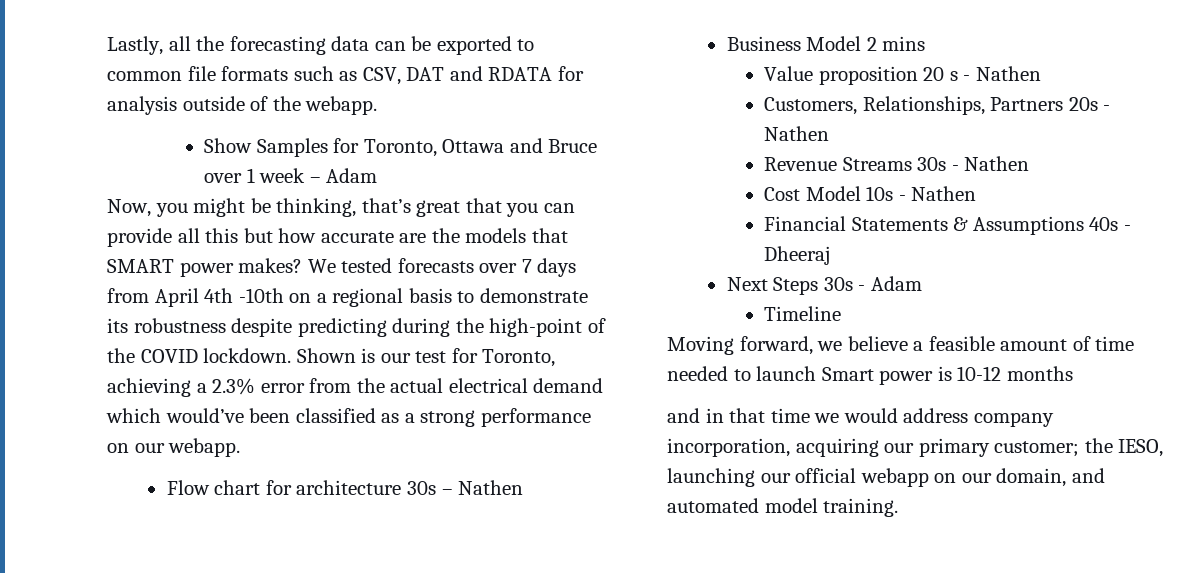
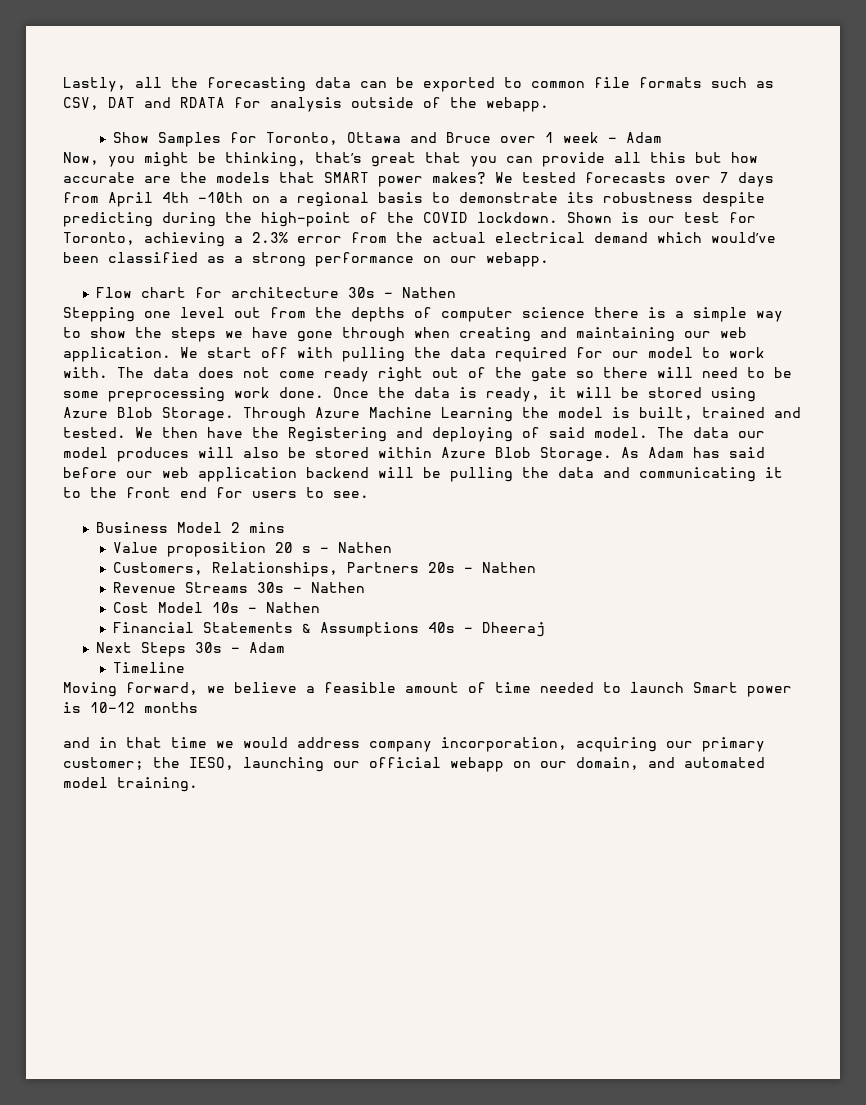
+ Stepping one level out from the depths of computer science there is a simple way to show the steps we have gone through when creating and maintaining our web application. We start off with pulling the data required for our model to work with. The data does not come ready right out of the gate so there will need to be some preprocessing work done. Once the data is ready, it will be stored using Azure Blob Storage. Through Azure Machine Learning the model is built, trained and tested. We then have the Registering and deploying of said model. The data our model produces will also be stored within Azure Blob Storage. As Adam has said before our web application backend will be pulling the data and communicating it to the front end for users to see.

